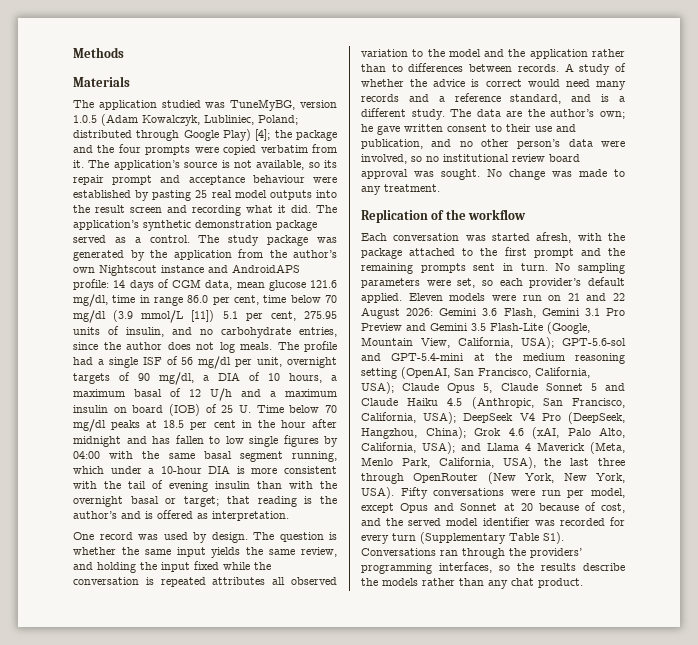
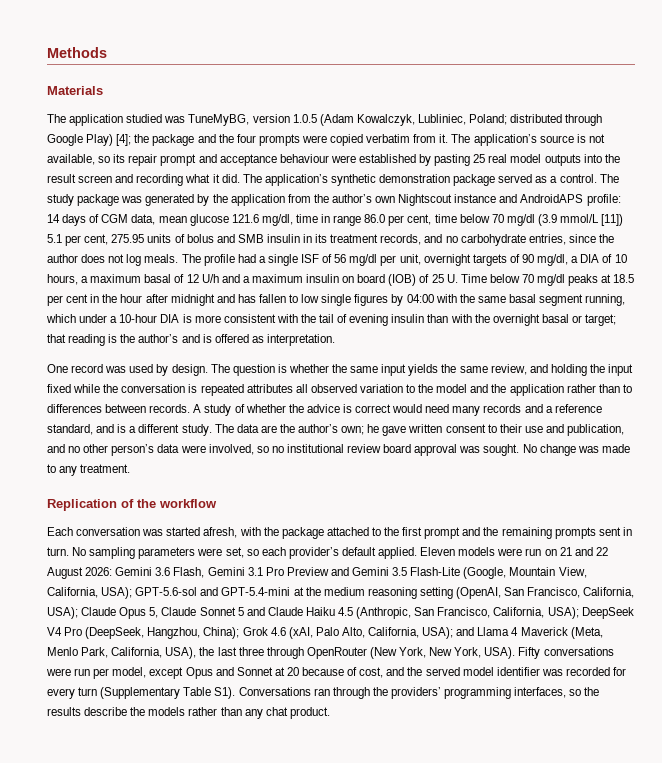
- The study package was generated by the application from the author’s own Nightscout instance and AndroidAPS profile: 14 days of CGM data, mean glucose 121.6 mg/dl, time in range 86.0 per cent, time below 70 mg/dl (3.9 mmol/L [11]) 5.1 per cent, 275.95 units of insulin, and no carbohydrate entries, since the author does not log meals.
+ The study package was generated by the application from the author’s own Nightscout instance and AndroidAPS profile: 14 days of CGM data, mean glucose 121.6 mg/dl, time in range 86.0 per cent, time below 70 mg/dl (3.9 mmol/L [11]) 5.1 per cent, 275.95 units of bolus and SMB insulin in its treatment records, and no carbohydrate entries, since the author does not log meals.

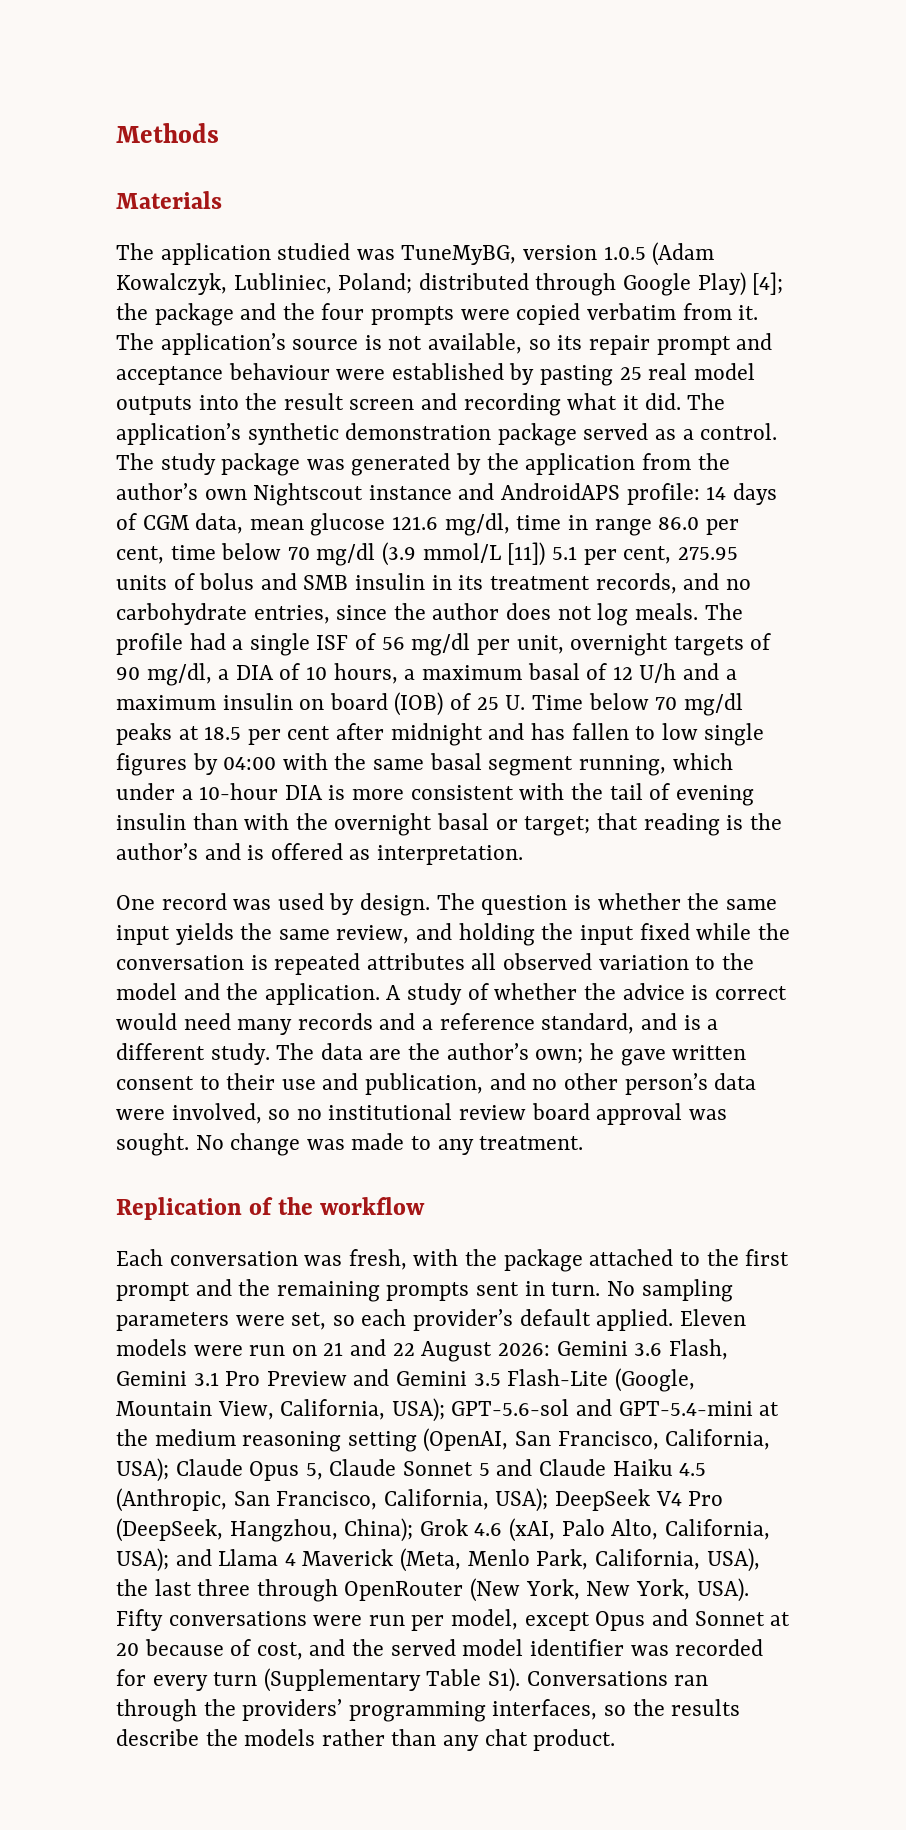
- The profile had a single ISF of 56 mg/dl per unit, overnight targets of 90 mg/dl, a DIA of 10 hours, a maximum basal of 12 U/h and a maximum insulin on board (IOB) of 25 U. Time below 70 mg/dl peaks at 18.5 per cent in the hour after midnight and has fallen to low single figures by 04:00 with the same basal segment running, which under a 10-hour DIA is more consistent with the tail of evening insulin than with the overnight basal or target;
+ The profile had a single ISF of 56 mg/dl per unit, overnight targets of 90 mg/dl, a DIA of 10 hours, a maximum basal of 12 U/h and a maximum insulin on board (IOB) of 25 U. Time below 70 mg/dl peaks at 18.5 per cent after midnight and has fallen to low single figures by 04:00 with the same basal segment running, which under a 10-hour DIA is more consistent with the tail of evening insulin than with the overnight basal or target;
- The question is whether the same input yields the same review, and holding the input fixed while the conversation is repeated attributes all observed variation to the model and the application rather than to differences between records.
+ The question is whether the same input yields the same review, and holding the input fixed while the conversation is repeated attributes all observed variation to the model and the application.
- Each conversation was started afresh, with the package attached to the first prompt and the remaining prompts sent in turn.
+ Each conversation was fresh, with the package attached to the first prompt and the remaining prompts sent in turn.

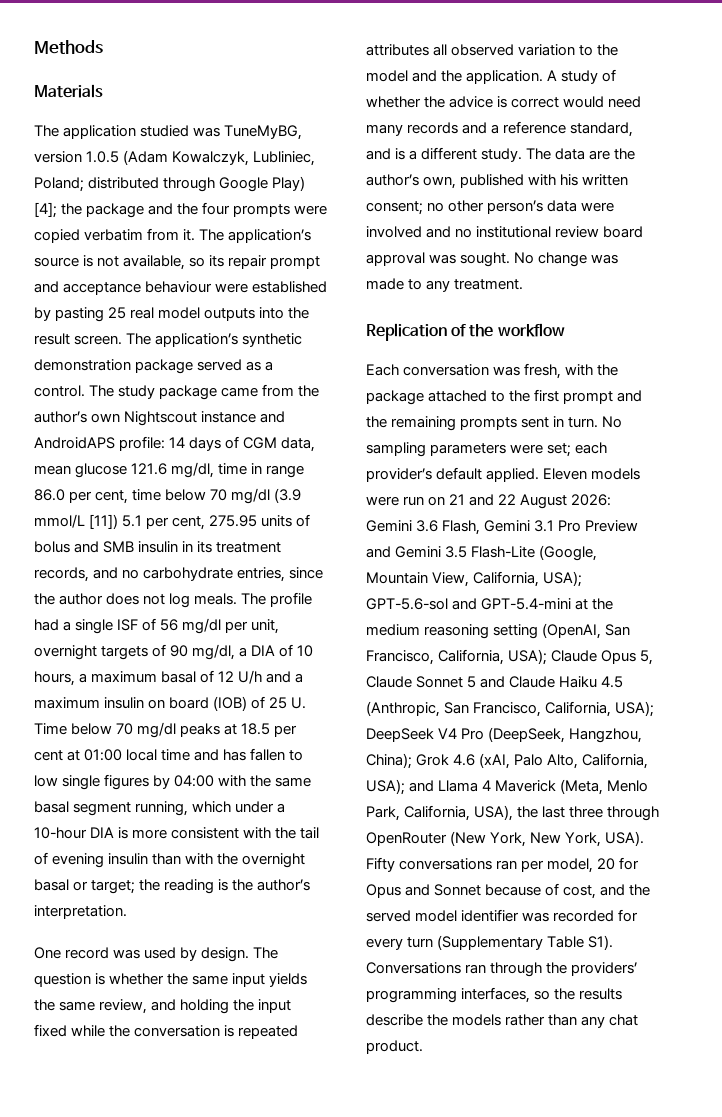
- The application’s source is not available, so its repair prompt and acceptance behaviour were established by pasting 25 real model outputs into the result screen and recording what it did.
+ The application’s source is not available, so its repair prompt and acceptance behaviour were established by pasting 25 real model outputs into the result screen.
- The study package was generated by the application from the author’s own Nightscout instance and AndroidAPS profile: 14 days of CGM data, mean glucose 121.6 mg/dl, time in range 86.0 per cent, time below 70 mg/dl (3.9 mmol/L [11]) 5.1 per cent, 275.95 units of bolus and SMB insulin in its treatment records, and no carbohydrate entries, since the author does not log meals.
+ The study package came from the author’s own Nightscout instance and AndroidAPS profile: 14 days of CGM data, mean glucose 121.6 mg/dl, time in range 86.0 per cent, time below 70 mg/dl (3.9 mmol/L [11]) 5.1 per cent, 275.95 units of bolus and SMB insulin in its treatment records, and no carbohydrate entries, since the author does not log meals.
- The profile had a single ISF of 56 mg/dl per unit, overnight targets of 90 mg/dl, a DIA of 10 hours, a maximum basal of 12 U/h and a maximum insulin on board (IOB) of 25 U. Time below 70 mg/dl peaks at 18.5 per cent after midnight and has fallen to low single figures by 04:00 with the same basal segment running, which under a 10-hour DIA is more consistent with the tail of evening insulin than with the overnight basal or target;
+ The profile had a single ISF of 56 mg/dl per unit, overnight targets of 90 mg/dl, a DIA of 10 hours, a maximum basal of 12 U/h and a maximum insulin on board (IOB) of 25 U. Time below 70 mg/dl peaks at 18.5 per cent at 01:00 local time and has fallen to low single figures by 04:00 with the same basal segment running, which under a 10-hour DIA is more consistent with the tail of evening insulin than with the overnight basal or target;
- that reading is the author’s and is offered as interpretation.
+ the reading is the author’s interpretation.
- The data are the author’s own; he gave written consent to their use and publication, and no other person’s data were involved, so no institutional review board approval was sought.
+ The data are the author’s own, published with his written consent; no other person’s data were involved and no institutional review board approval was sought.
- No sampling parameters were set, so each provider’s default applied.
+ No sampling parameters were set; each provider’s default applied.
- Fifty conversations were run per model, except Opus and Sonnet at 20 because of cost, and the served model identifier was recorded for every turn (Supplementary Table S1). Conversations ran through the providers’ programming interfaces, so the results describe the models rather than any chat product.
+ Fifty conversations ran per model, 20 for Opus and Sonnet because of cost, and the served model identifier was recorded for every turn (Supplementary Table S1). Conversations ran through the providers’ programming interfaces, so the results describe the models rather than any chat product.

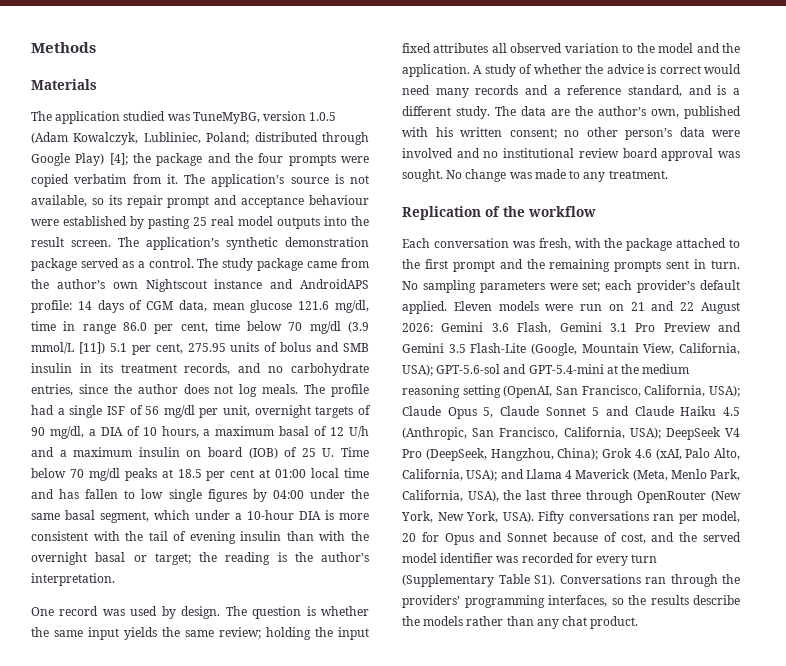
- The profile had a single ISF of 56 mg/dl per unit, overnight targets of 90 mg/dl, a DIA of 10 hours, a maximum basal of 12 U/h and a maximum insulin on board (IOB) of 25 U. Time below 70 mg/dl peaks at 18.5 per cent at 01:00 local time and has fallen to low single figures by 04:00 with the same basal segment running, which under a 10-hour DIA is more consistent with the tail of evening insulin than with the overnight basal or target;
+ The profile had a single ISF of 56 mg/dl per unit, overnight targets of 90 mg/dl, a DIA of 10 hours, a maximum basal of 12 U/h and a maximum insulin on board (IOB) of 25 U. Time below 70 mg/dl peaks at 18.5 per cent at 01:00 local time and has fallen to low single figures by 04:00 under the same basal segment, which under a 10-hour DIA is more consistent with the tail of evening insulin than with the overnight basal or target;
- The question is whether the same input yields the same review, and holding the input fixed while the conversation is repeated attributes all observed variation to the model and the application.
+ The question is whether the same input yields the same review; holding the input fixed attributes all observed variation to the model and the application.

